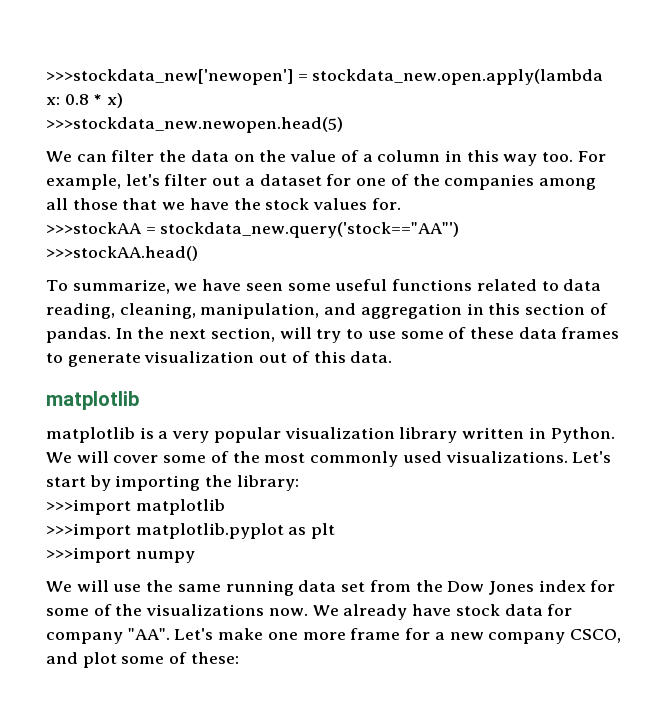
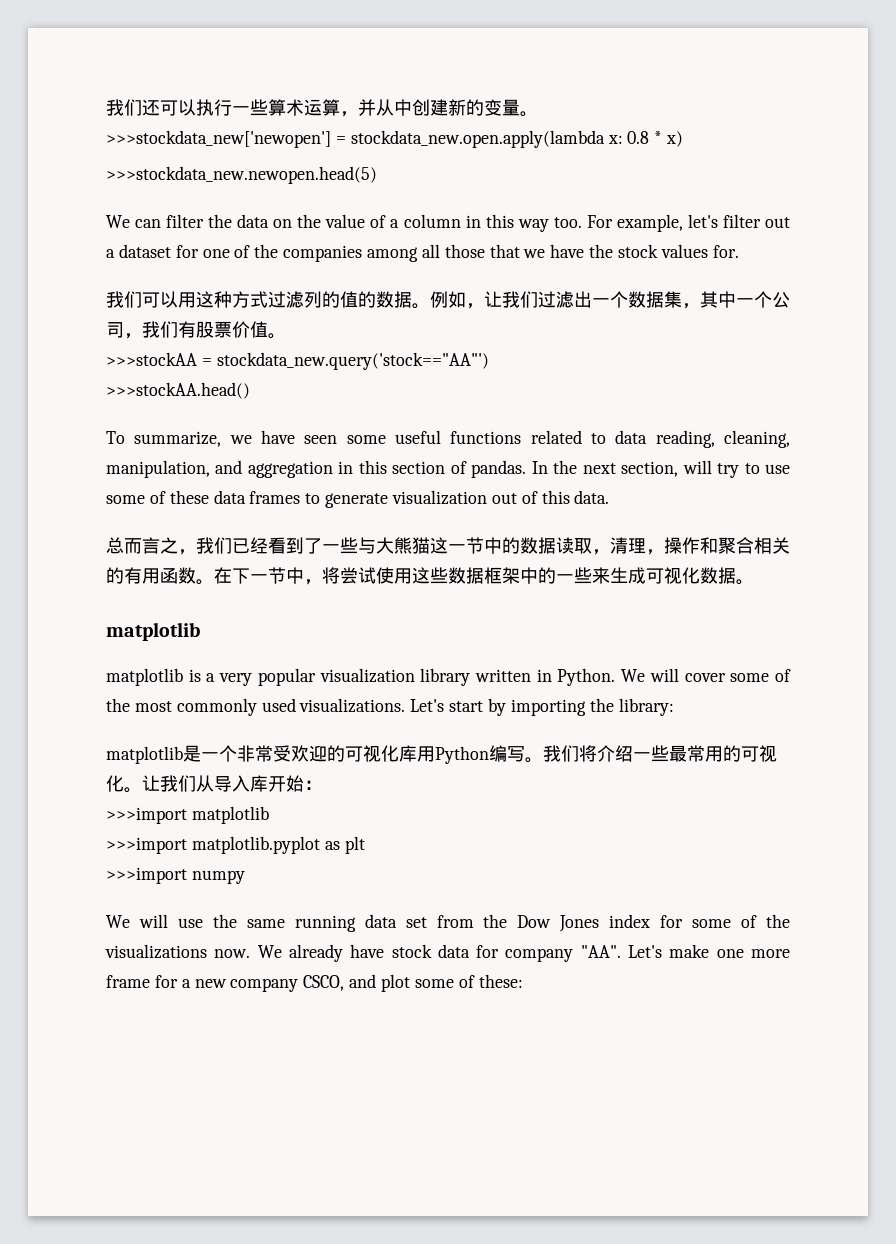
+ 我们还可以执行一些算术运算，并从中创建新的变量。
+ 我们可以用这种方式过滤列的值的数据。例如，让我们过滤出一个数据集，其中一个公司，我们有股票价值。
+ 总而言之，我们已经看到了一些与大熊猫这一节中的数据读取，清理，操作和聚合相关的有用函数。在下一节中，将尝试使用这些数据框架中的一些来生成可视化数据。
+ matplotlib是一个非常受欢迎的可视化库用Python编写。我们将介绍一些最常用的可视化。让我们从导入库开始：

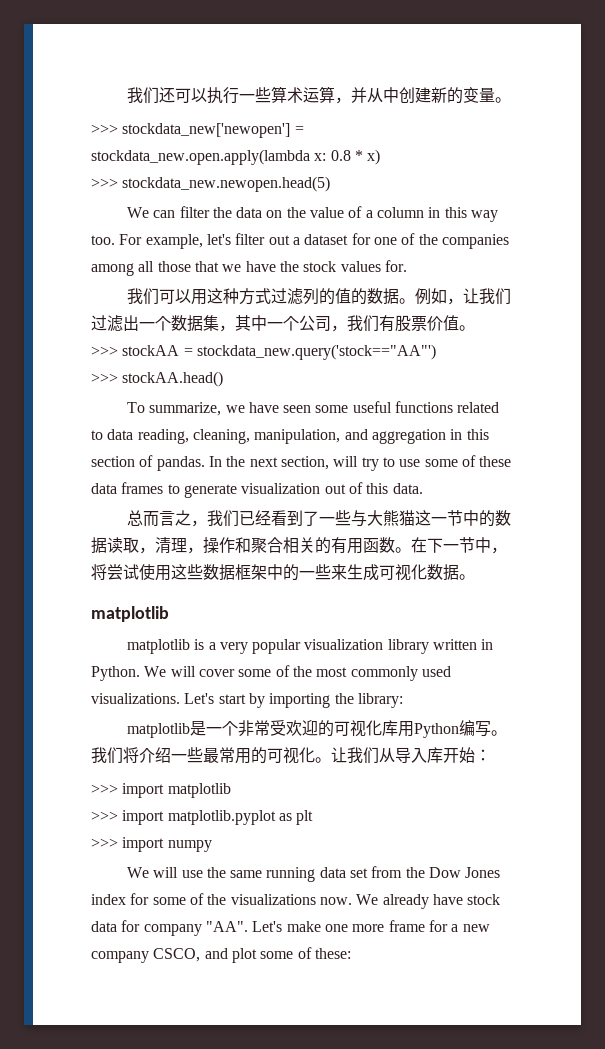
- >>>stockdata_new['newopen'] = stockdata_new.open.apply(lambda x: 0.8 * x)
+ >>> stockdata_new['newopen'] = stockdata_new.open.apply(lambda x: 0.8 * x)
- >>>stockdata_new.newopen.head(5)
+ >>> stockdata_new.newopen.head(5)
- >>>stockAA = stockdata_new.query('stock=="AA"')
+ >>> stockAA = stockdata_new.query('stock=="AA"')
- >>>stockAA.head()
+ >>> stockAA.head()
- >>>import matplotlib
- >>>import matplotlib.pyplot as plt
+ >>> import matplotlib
+ >>> import matplotlib.pyplot as plt
- >>>import numpy
+ >>> import numpy

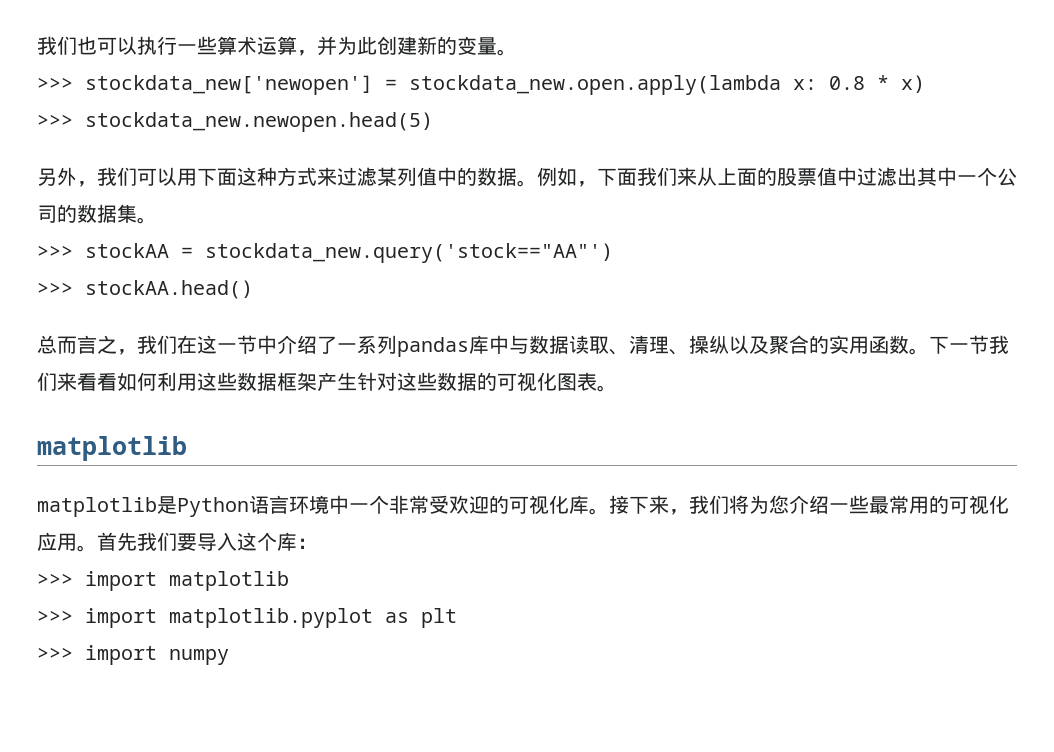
- 我们还可以执行一些算术运算，并从中创建新的变量。
+ 我们也可以执行一些算术运算，并为此创建新的变量。
- We can filter the data on the value of a column in this way too. For example, let's filter out a dataset for one of the companies among all those that we have the stock values for.
- 我们可以用这种方式过滤列的值的数据。例如，让我们过滤出一个数据集，其中一个公司，我们有股票价值。
+ 另外，我们可以用下面这种方式来过滤某列值中的数据。例如，下面我们来从上面的股票值中过滤出其中一个公司的数据集。
- To summarize, we have seen some useful functions related to data reading, cleaning, manipulation, and aggregation in this section of pandas. In the next section, will try to use some of these data frames to generate visualization out of this data.
- 总而言之，我们已经看到了一些与大熊猫这一节中的数据读取，清理，操作和聚合相关的有用函数。在下一节中，将尝试使用这些数据框架中的一些来生成可视化数据。
+ 总而言之，我们在这一节中介绍了一系列pandas库中与数据读取、清理、操纵以及聚合的实用函数。下一节我们来看看如何利用这些数据框架产生针对这些数据的可视化图表。
  matplotlib
- matplotlib is a very popular visualization library written in Python. We will cover some of the most commonly used visualizations. Let's start by importing the library:
- matplotlib是一个非常受欢迎的可视化库用Python编写。我们将介绍一些最常用的可视化。让我们从导入库开始：
+ matplotlib是Python语言环境中一个非常受欢迎的可视化库。接下来，我们将为您介绍一些最常用的可视化应用。首先我们要导入这个库：
- We will use the same running data set from the Dow Jones index for some of the visualizations now. We already have stock data for company "AA". Let's make one more frame for a new company CSCO, and plot some of these:

